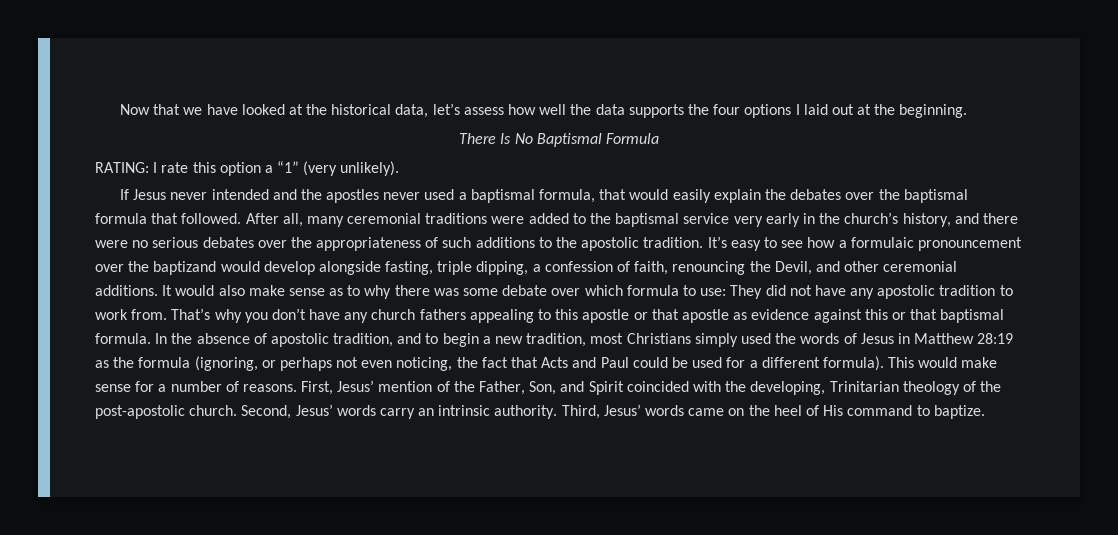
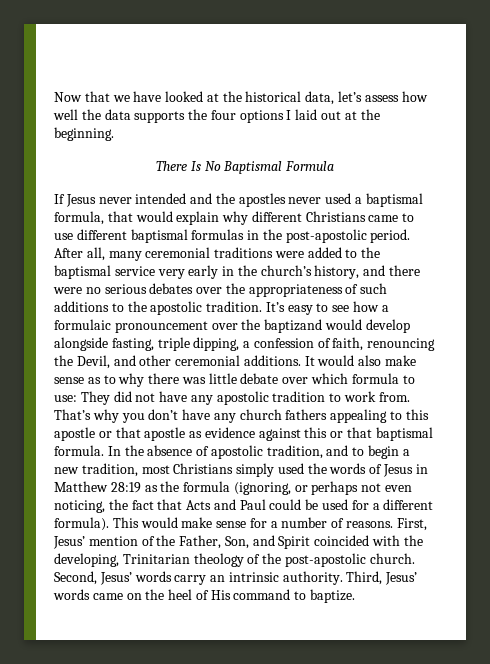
- RATING: I rate this option a “1” (very unlikely).
- If Jesus never intended and the apostles never used a baptismal formula, that would easily explain the debates over the baptismal formula that followed.
+ If Jesus never intended and the apostles never used a baptismal formula, that would explain why different Christians came to use different baptismal formulas in the post-apostolic period.
- It would also make sense as to why there was some debate over which formula to use: They did not have any apostolic tradition to work from.
+ It would also make sense as to why there was little debate over which formula to use: They did not have any apostolic tradition to work from.

